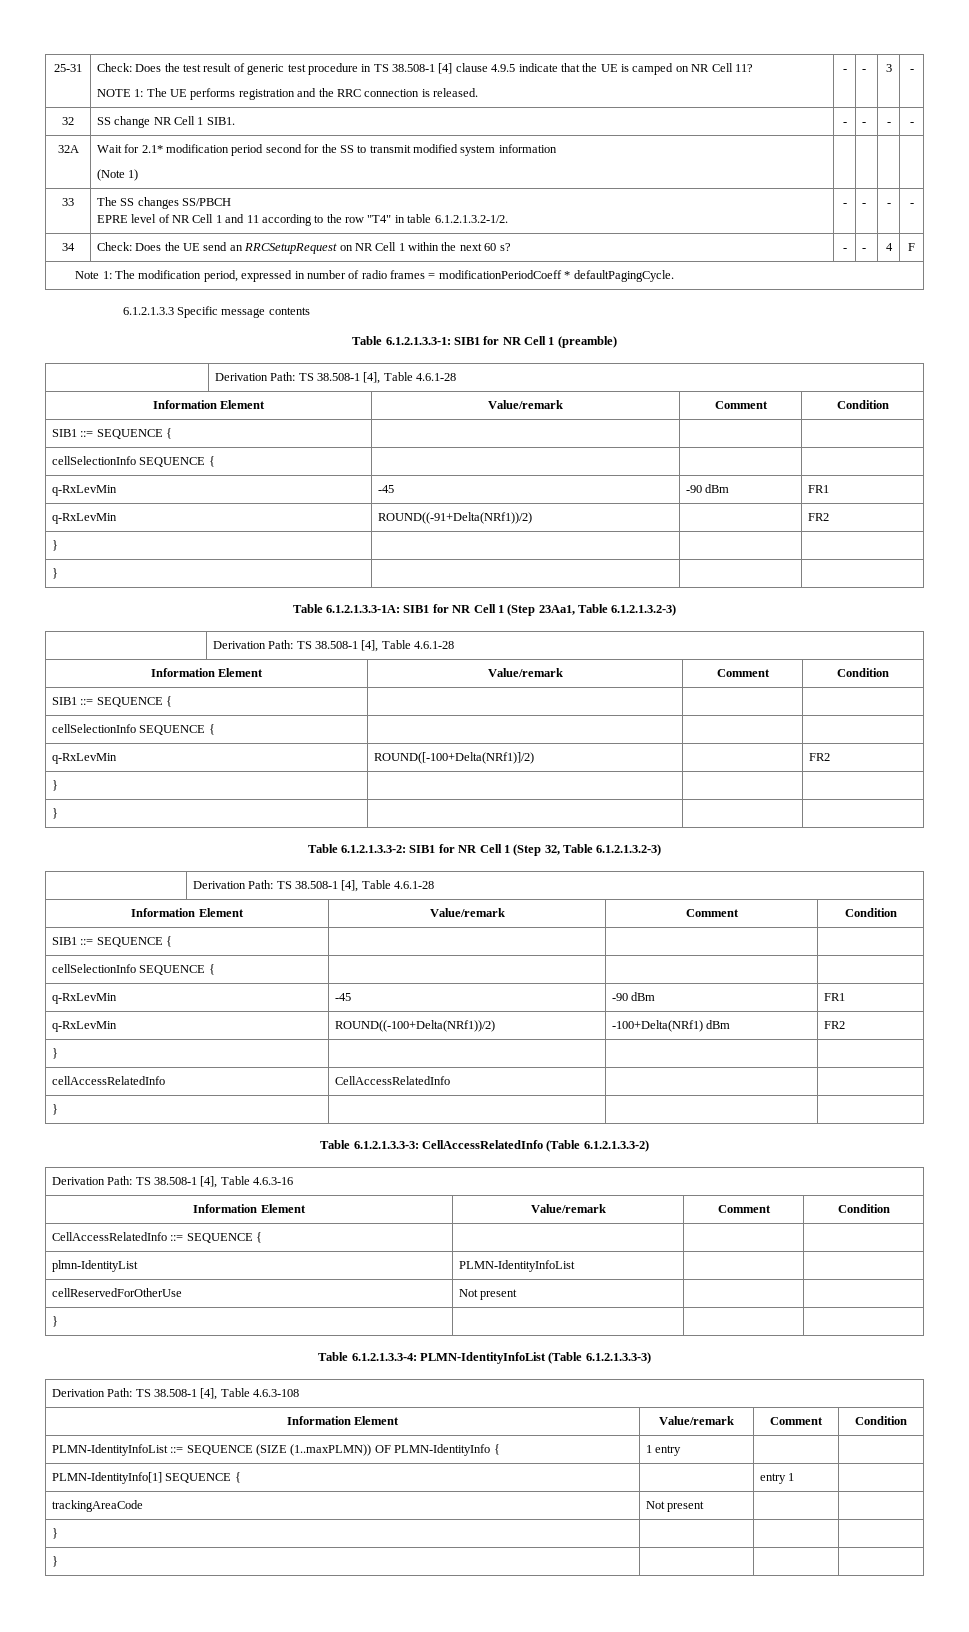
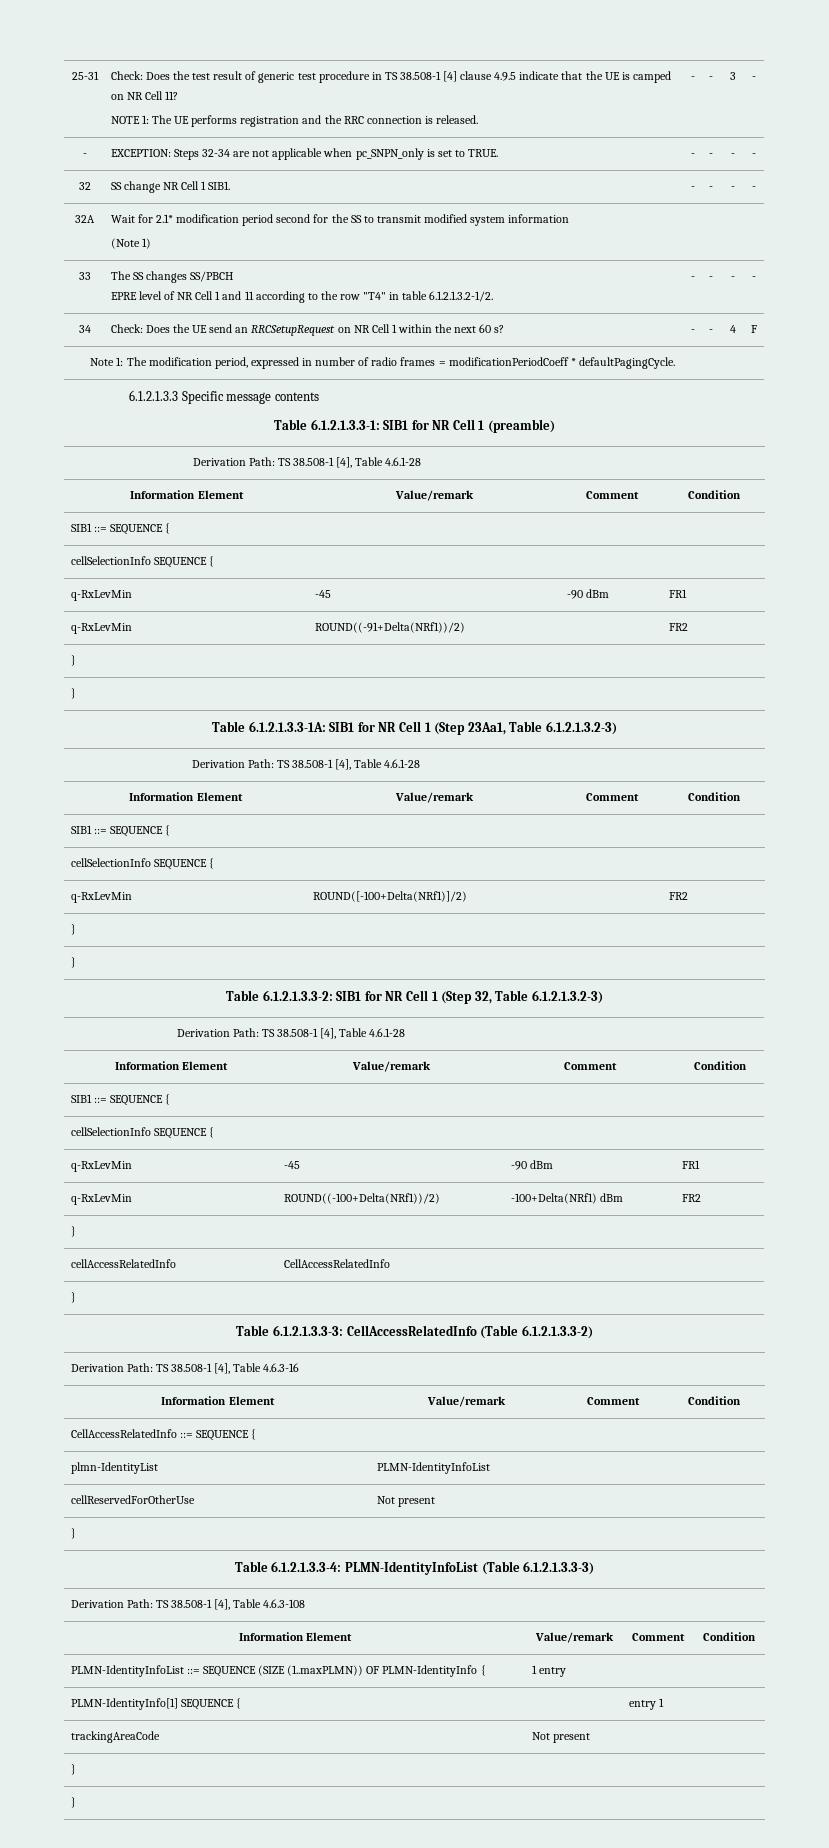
+ - | EXCEPTION: Steps 32-34 are not applicable when pc_SNPN_only is set to TRUE. | - | - | - | -

